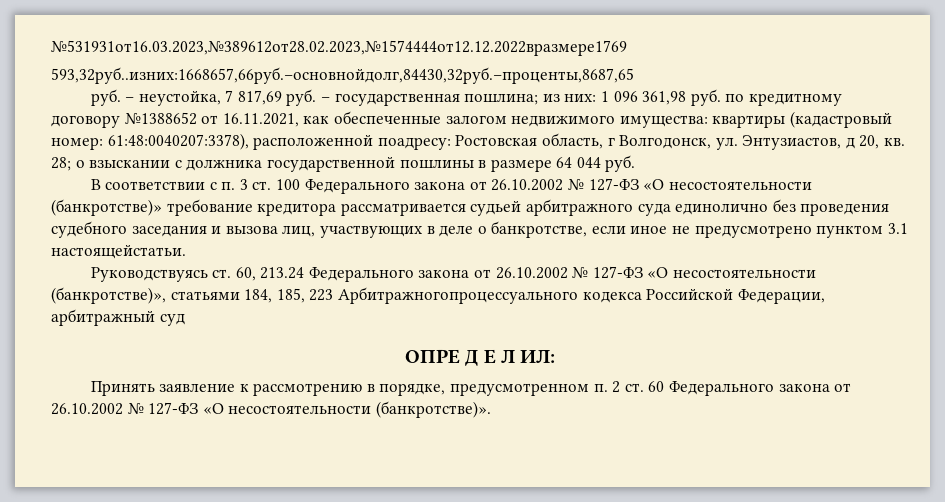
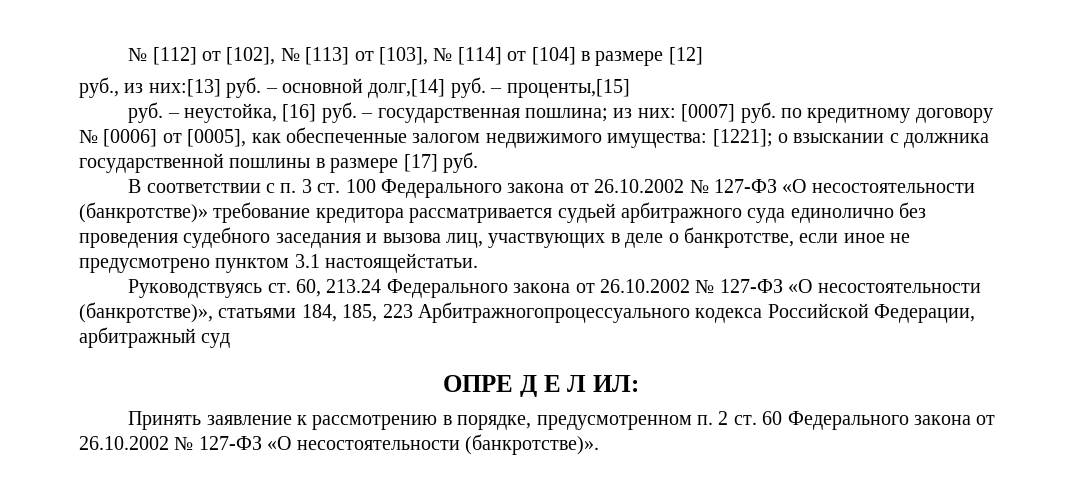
- №531931от16.03.2023,№389612от28.02.2023,№1574444от12.12.2022вразмере1769
- 593,32руб..изних:1668657,66руб.–основнойдолг,84430,32руб.–проценты,8687,65
+ № [112] от [102], № [113] от [103], № [114] от [104] в размере [12]
+ руб., из них:[13] руб. – основной долг,[14] руб. – проценты,[15]
- руб. – неустойка, 7 817,69 руб. – государственная пошлина; из них: 1 096 361,98 руб. по кредитному договору №1388652 от 16.11.2021, как обеспеченные залогом недвижимого имущества: квартиры (кадастровый номер: 61:48:0040207:3378), расположенной поадресу: Ростовская область, г Волгодонск, ул. Энтузиастов, д 20, кв. 28; о взыскании с должника государственной пошлины в размере 64 044 руб.
+ руб. – неустойка, [16] руб. – государственная пошлина; из них: [0007] руб. по кредитному договору № [0006] от [0005], как обеспеченные залогом недвижимого имущества: [1221]; о взыскании с должника государственной пошлины в размере [17] руб.

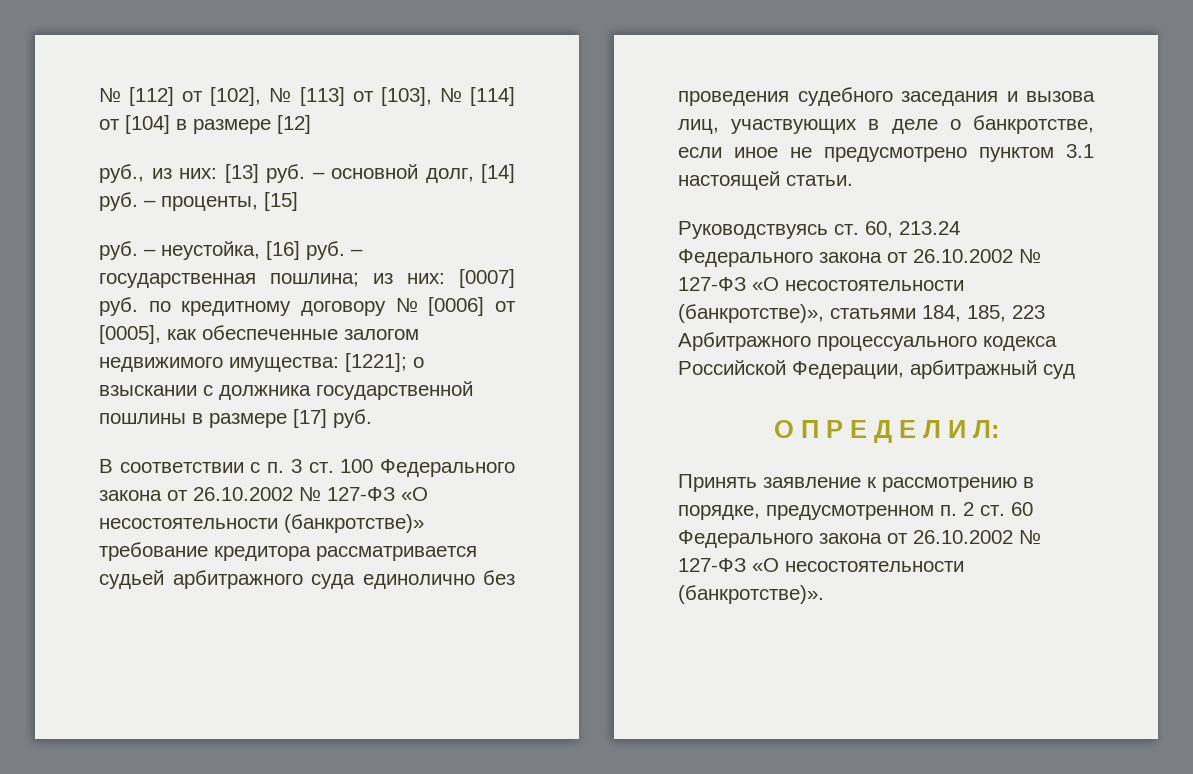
- руб., из них:[13] руб. – основной долг,[14] руб. – проценты,[15]
+ руб., из них: [13] руб. – основной долг, [14] руб. – проценты, [15]
- В соответствии с п. 3 ст. 100 Федерального закона от 26.10.2002 № 127-ФЗ «О несостоятельности (банкротстве)» требование кредитора рассматривается судьей арбитражного суда единолично без проведения судебного заседания и вызова лиц, участвующих в деле о банкротстве, если иное не предусмотрено пунктом 3.1 настоящейстатьи.
+ В соответствии с п. 3 ст. 100 Федерального закона от 26.10.2002 № 127-ФЗ «О несостоятельности (банкротстве)» требование кредитора рассматривается судьей арбитражного суда единолично без проведения судебного заседания и вызова лиц, участвующих в деле о банкротстве, если иное не предусмотрено пунктом 3.1 настоящей статьи.
- Руководствуясь ст. 60, 213.24 Федерального закона от 26.10.2002 № 127-ФЗ «О несостоятельности (банкротстве)», статьями 184, 185, 223 Арбитражногопроцессуального кодекса Российской Федерации, арбитражный суд
+ Руководствуясь ст. 60, 213.24 Федерального закона от 26.10.2002 № 127-ФЗ «О несостоятельности (банкротстве)», статьями 184, 185, 223 Арбитражного процессуального кодекса Российской Федерации, арбитражный суд
- ОПРЕ Д Е Л ИЛ:
+ О П Р Е Д Е Л И Л:

